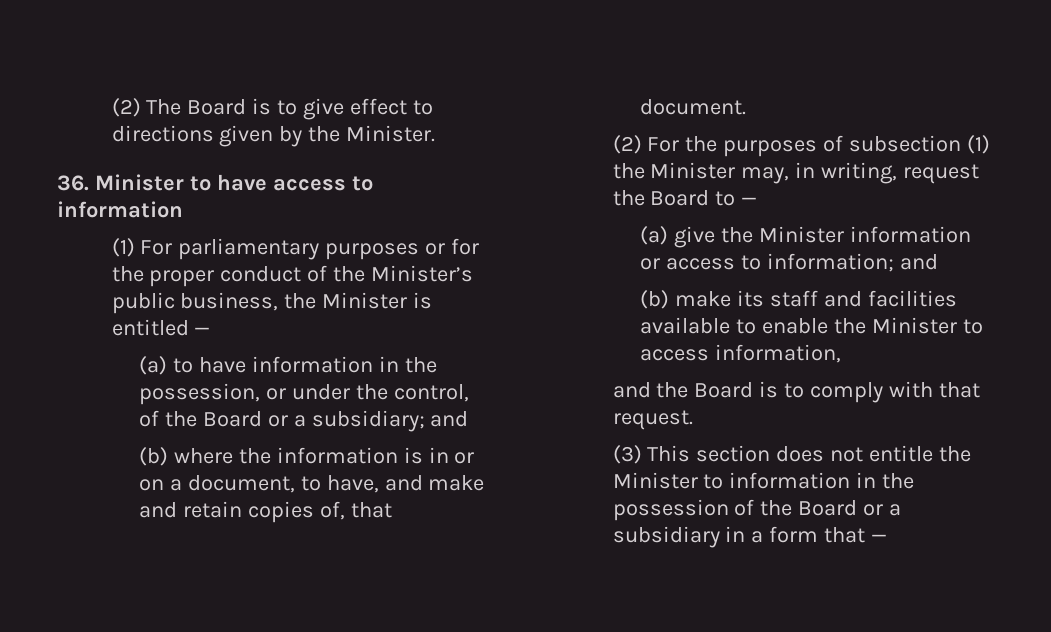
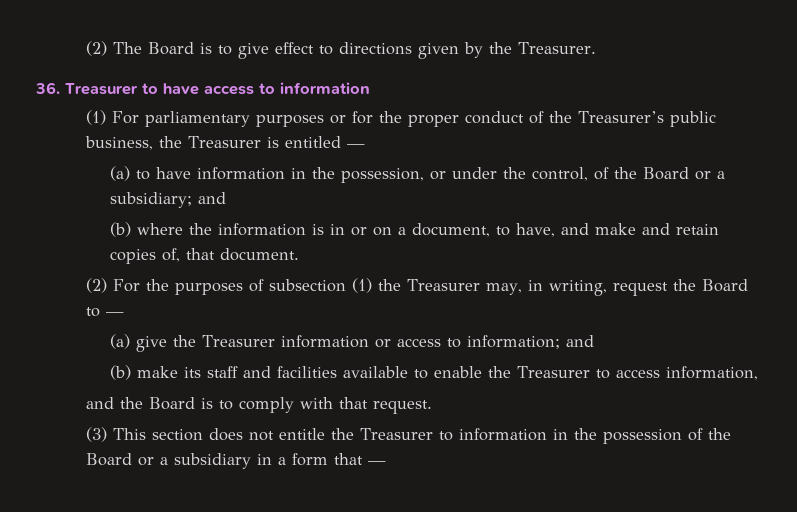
- (2) The Board is to give effect to directions given by the Minister.
+ (2) The Board is to give effect to directions given by the Treasurer.
- 36. Minister to have access to information
+ 36. Treasurer to have access to information
- (1) For parliamentary purposes or for the proper conduct of the Minister’s public business, the Minister is entitled —
+ (1) For parliamentary purposes or for the proper conduct of the Treasurer’s public business, the Treasurer is entitled —
- (2) For the purposes of subsection (1) the Minister may, in writing, request the Board to —
+ (2) For the purposes of subsection (1) the Treasurer may, in writing, request the Board to —
- (a) give the Minister information or access to information; and
+ (a) give the Treasurer information or access to information; and
- (b) make its staff and facilities available to enable the Minister to access information,
+ (b) make its staff and facilities available to enable the Treasurer to access information,
- (3) This section does not entitle the Minister to information in the possession of the Board or a subsidiary in a form that —
+ (3) This section does not entitle the Treasurer to information in the possession of the Board or a subsidiary in a form that —

